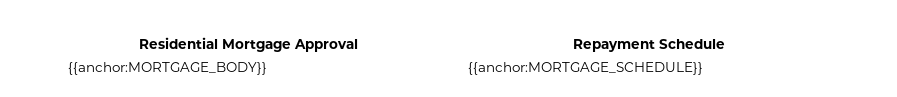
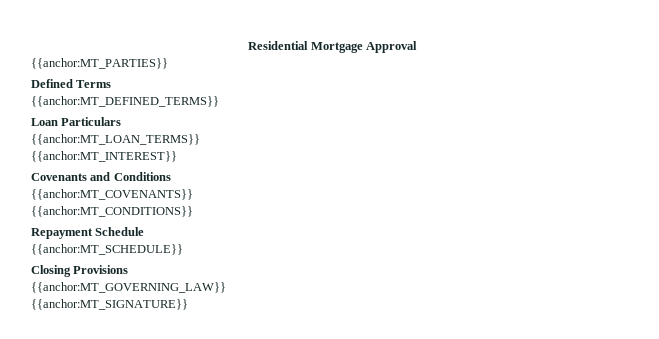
- {{anchor:MORTGAGE_BODY}}
+ {{anchor:MT_PARTIES}}
+ Defined Terms
+ {{anchor:MT_DEFINED_TERMS}}
+ Loan Particulars
+ {{anchor:MT_LOAN_TERMS}}
+ {{anchor:MT_INTEREST}}
+ Covenants and Conditions
+ {{anchor:MT_COVENANTS}}
+ {{anchor:MT_CONDITIONS}}
  Repayment Schedule
- {{anchor:MORTGAGE_SCHEDULE}}
+ {{anchor:MT_SCHEDULE}}
+ Closing Provisions
+ {{anchor:MT_GOVERNING_LAW}}
+ {{anchor:MT_SIGNATURE}}

